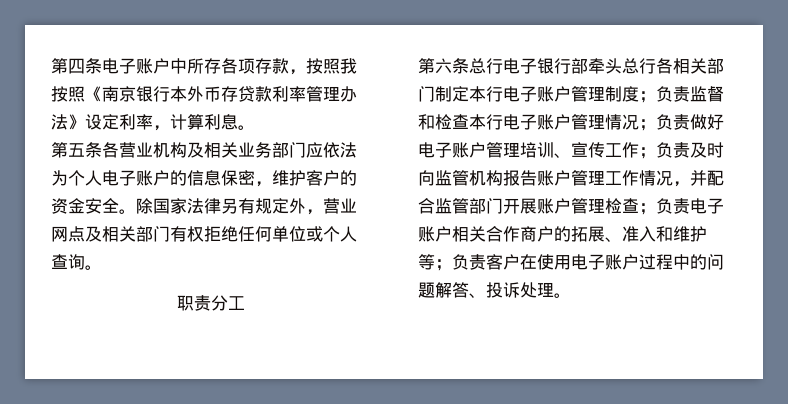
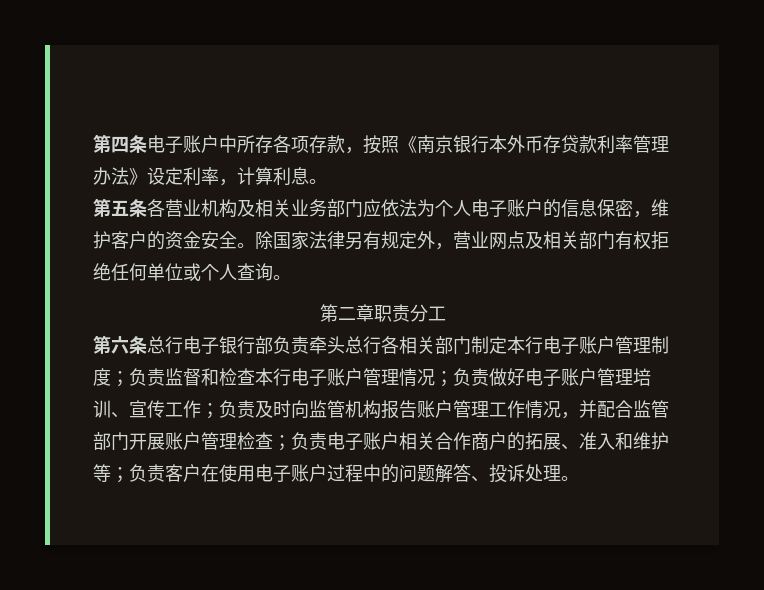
- 第四条电子账户中所存各项存款，按照我按照《南京银行本外币存贷款利率管理办法》设定利率，计算利息。
+ 第四条电子账户中所存各项存款，按照《南京银行本外币存贷款利率管理办法》设定利率，计算利息。
- 职责分工
+ 第二章职责分工
- 第六条总行电子银行部牵头总行各相关部门制定本行电子账户管理制度；
+ 第六条总行电子银行部负责牵头总行各相关部门制定本行电子账户管理制度；

